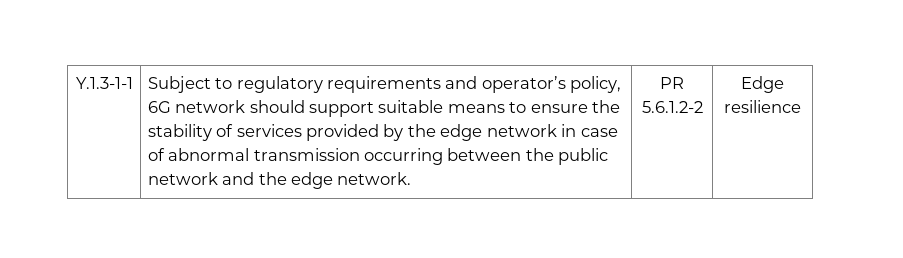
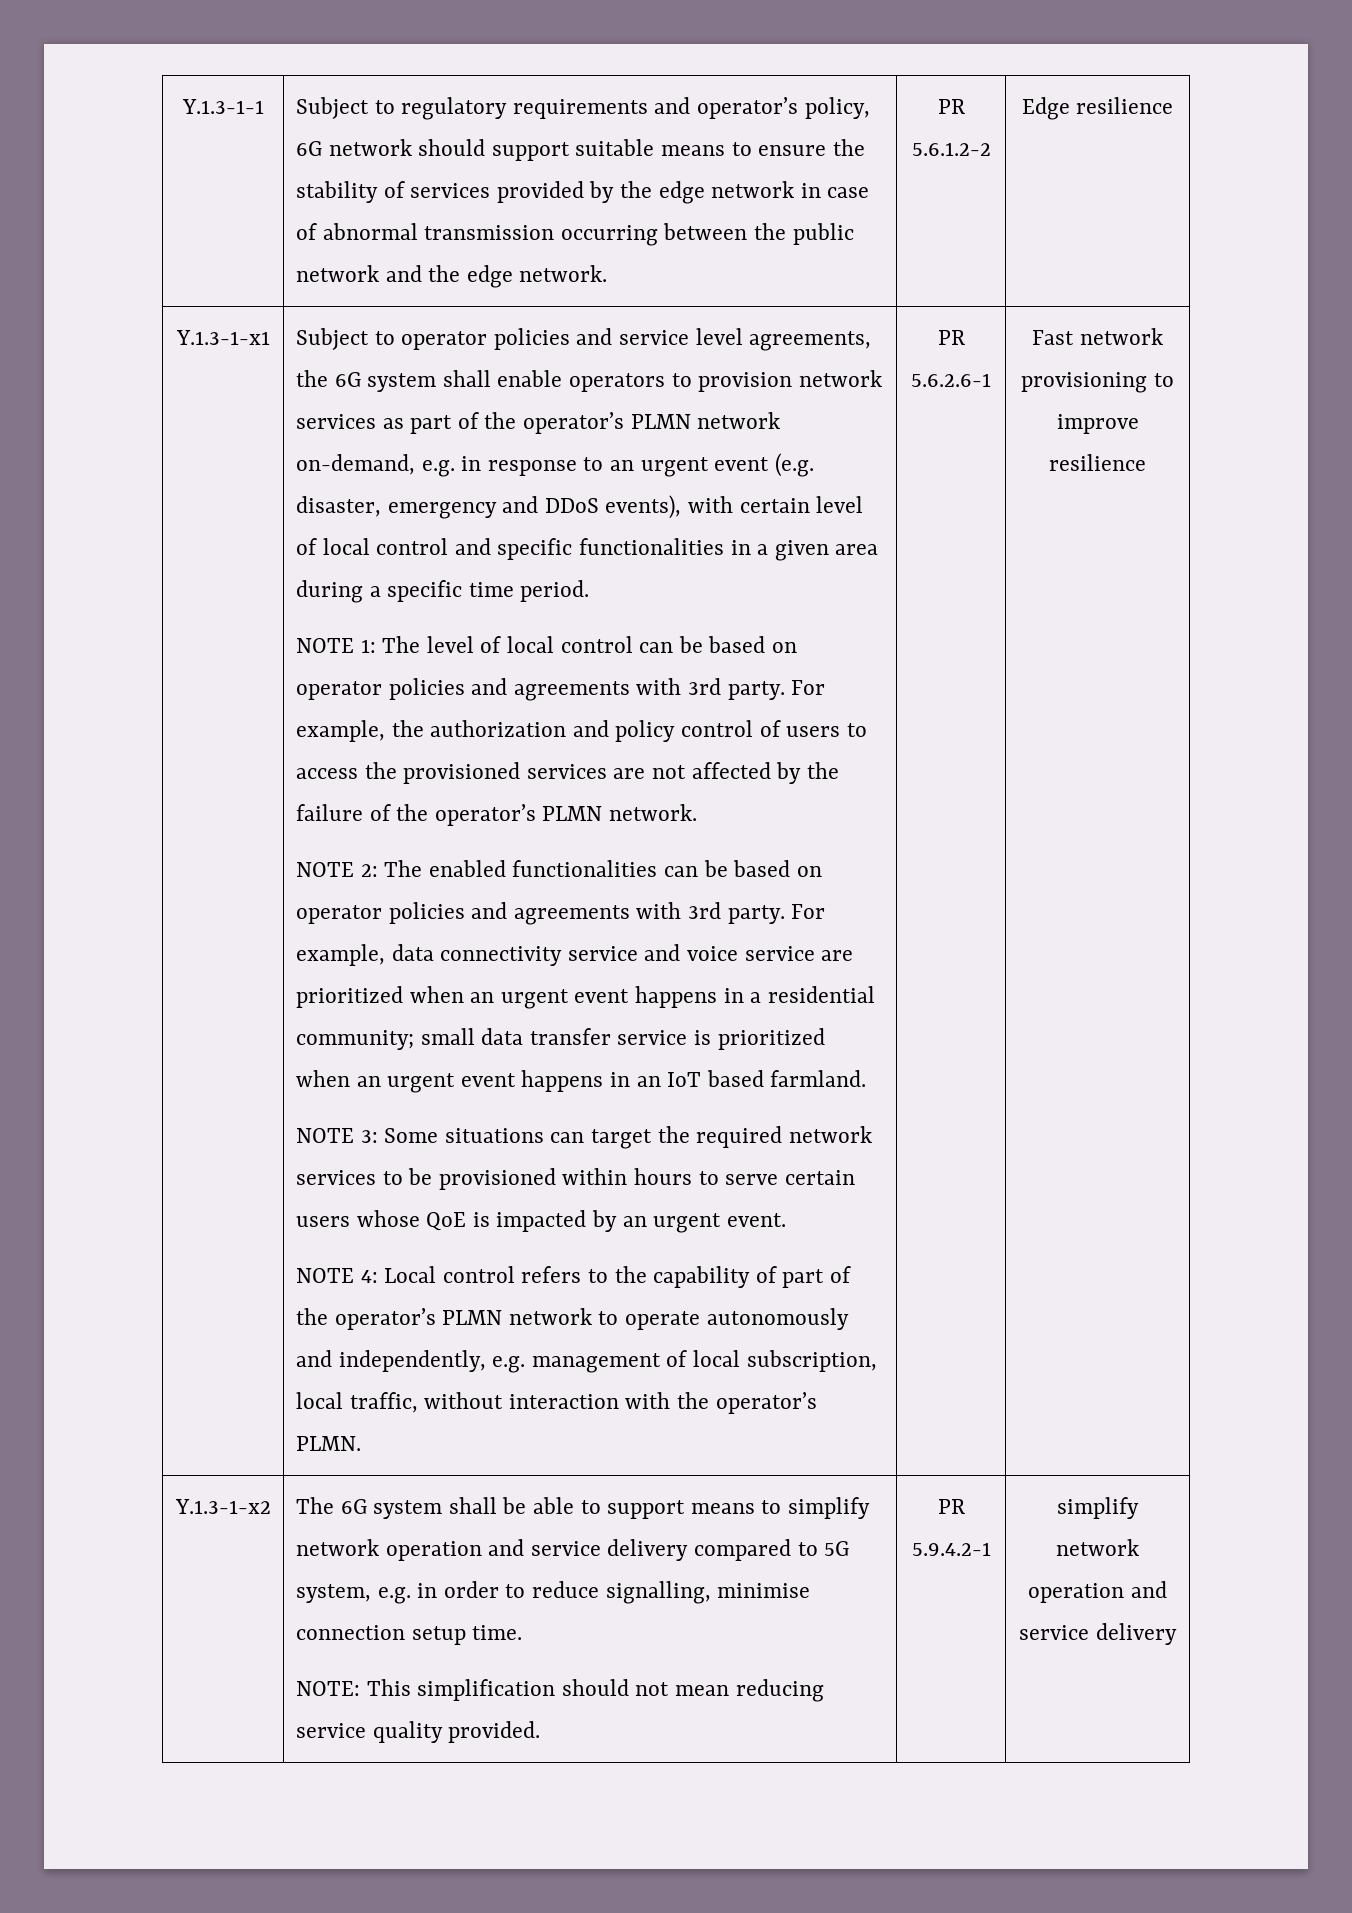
+ Y.1.3-1-x1 | Subject to operator policies and service level agreements, the 6G system shall enable operators to provision network services as part of the operator’s PLMN network on-demand, e.g. in response to an urgent event (e.g. disaster, emergency and DDoS events), with certain level of local control and specific functionalities in a given area during a specific time period.
+ NOTE 1: The level of local control can be based on operator policies and agreements with 3rd party. For example, the authorization and policy control of users to access the provisioned services are not affected by the failure of the operator’s PLMN network.
+ NOTE 2: The enabled functionalities can be based on operator policies and agreements with 3rd party. For example, data connectivity service and voice service are prioritized when an urgent event happens in a residential community; small data transfer service is prioritized when an urgent event happens in an IoT based farmland.
+ NOTE 3: Some situations can target the required network services to be provisioned within hours to serve certain users whose QoE is impacted by an urgent event.
+ NOTE 4: Local control refers to the capability of part of the operator’s PLMN network to operate autonomously and independently, e.g. management of local subscription, local traffic, without interaction with the operator’s PLMN. | PR 5.6.2.6-1 | Fast network provisioning to improve resilience
+ Y.1.3-1-x2 | The 6G system shall be able to support means to simplify network operation and service delivery compared to 5G system, e.g. in order to reduce signalling, minimise connection setup time.
+ NOTE: This simplification should not mean reducing service quality provided. | PR 5.9.4.2-1 | simplify network operation and service delivery

